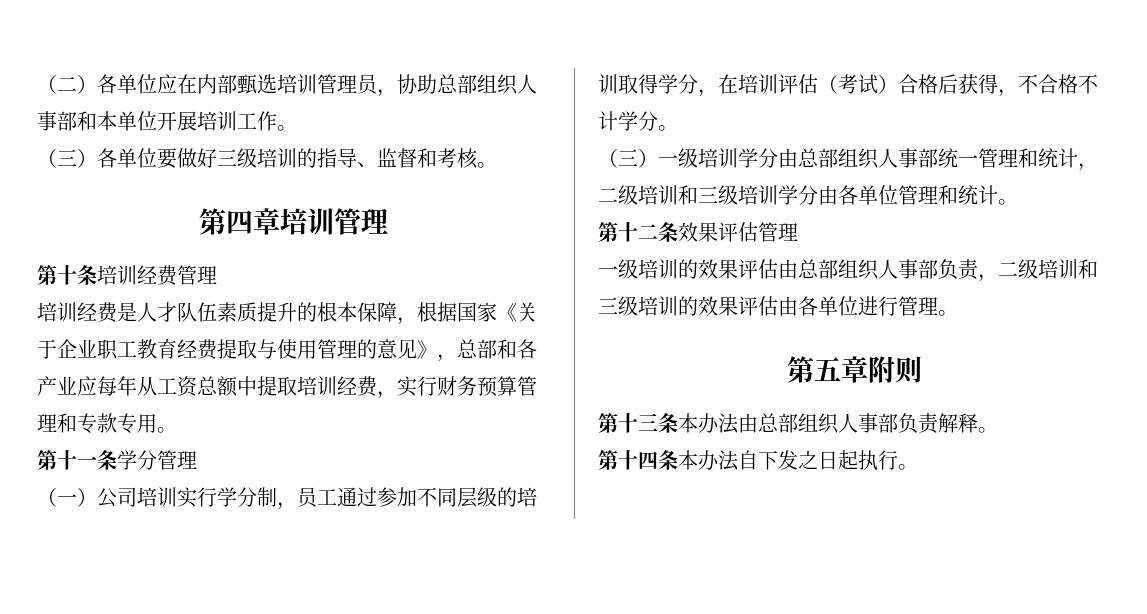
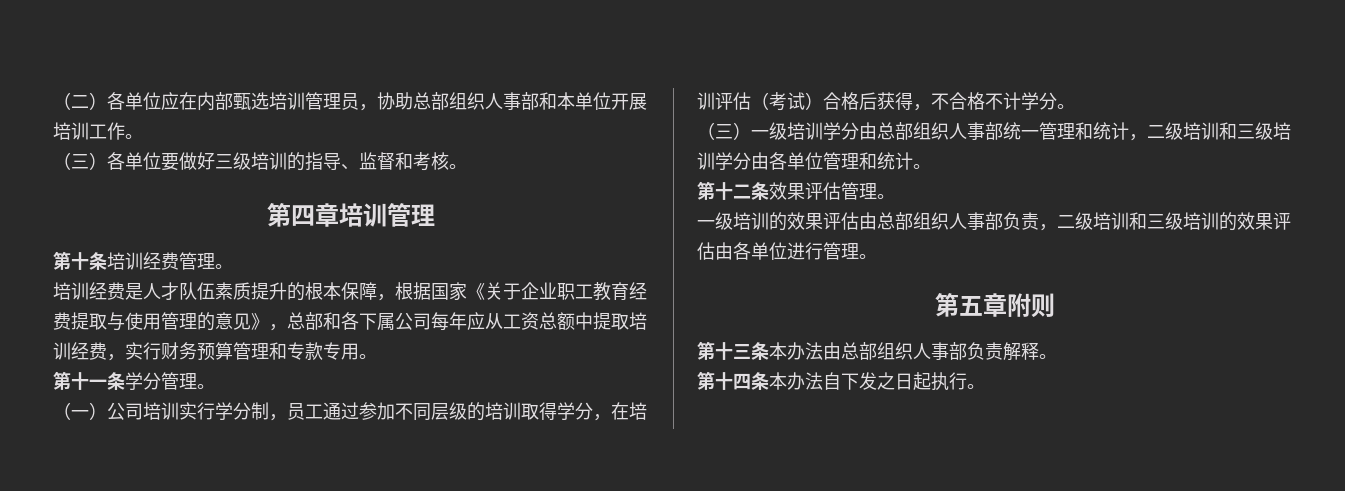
- 第十条培训经费管理
+ 第十条培训经费管理。
- 培训经费是人才队伍素质提升的根本保障，根据国家《关于企业职工教育经费提取与使用管理的意见》，总部和各产业应每年从工资总额中提取培训经费，实行财务预算管理和专款专用。
+ 培训经费是人才队伍素质提升的根本保障，根据国家《关于企业职工教育经费提取与使用管理的意见》，总部和各下属公司每年应从工资总额中提取培训经费，实行财务预算管理和专款专用。
- 第十一条学分管理
+ 第十一条学分管理。
- 第十二条效果评估管理
+ 第十二条效果评估管理。

